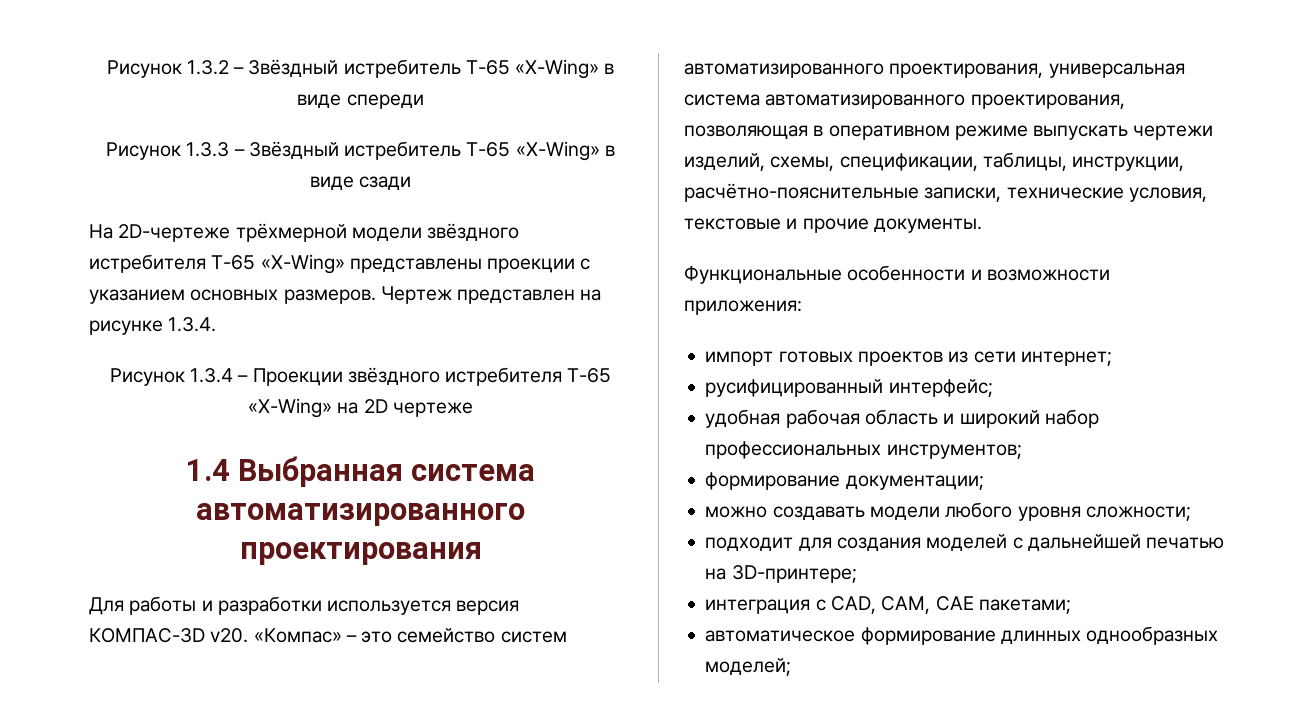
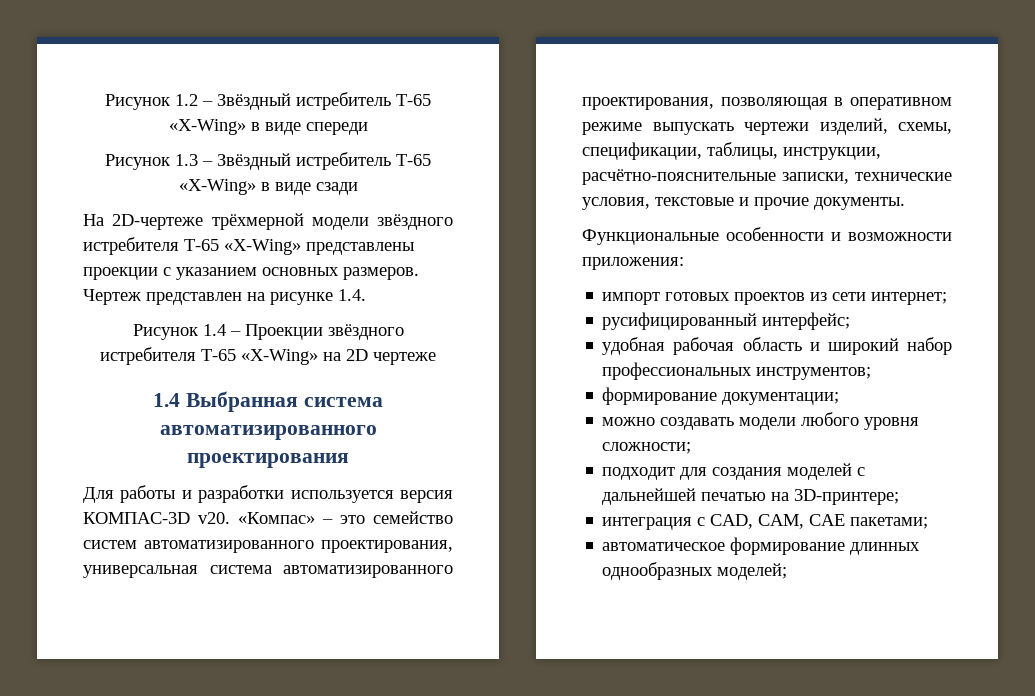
- Рисунок 1.3.2 – Звёздный истребитель T-65 «X-Wing» в виде спереди
+ Рисунок 1.2 – Звёздный истребитель T-65 «X-Wing» в виде спереди
- Рисунок 1.3.3 – Звёздный истребитель T-65 «X-Wing» в виде сзади
+ Рисунок 1.3 – Звёздный истребитель T-65 «X-Wing» в виде сзади
- Чертеж представлен на рисунке 1.3.4.
- Рисунок 1.3.4 – Проекции звёздного истребителя T-65 «X-Wing» на 2D чертеже
+ Чертеж представлен на рисунке 1.4.
+ Рисунок 1.4 – Проекции звёздного истребителя T-65 «X-Wing» на 2D чертеже

